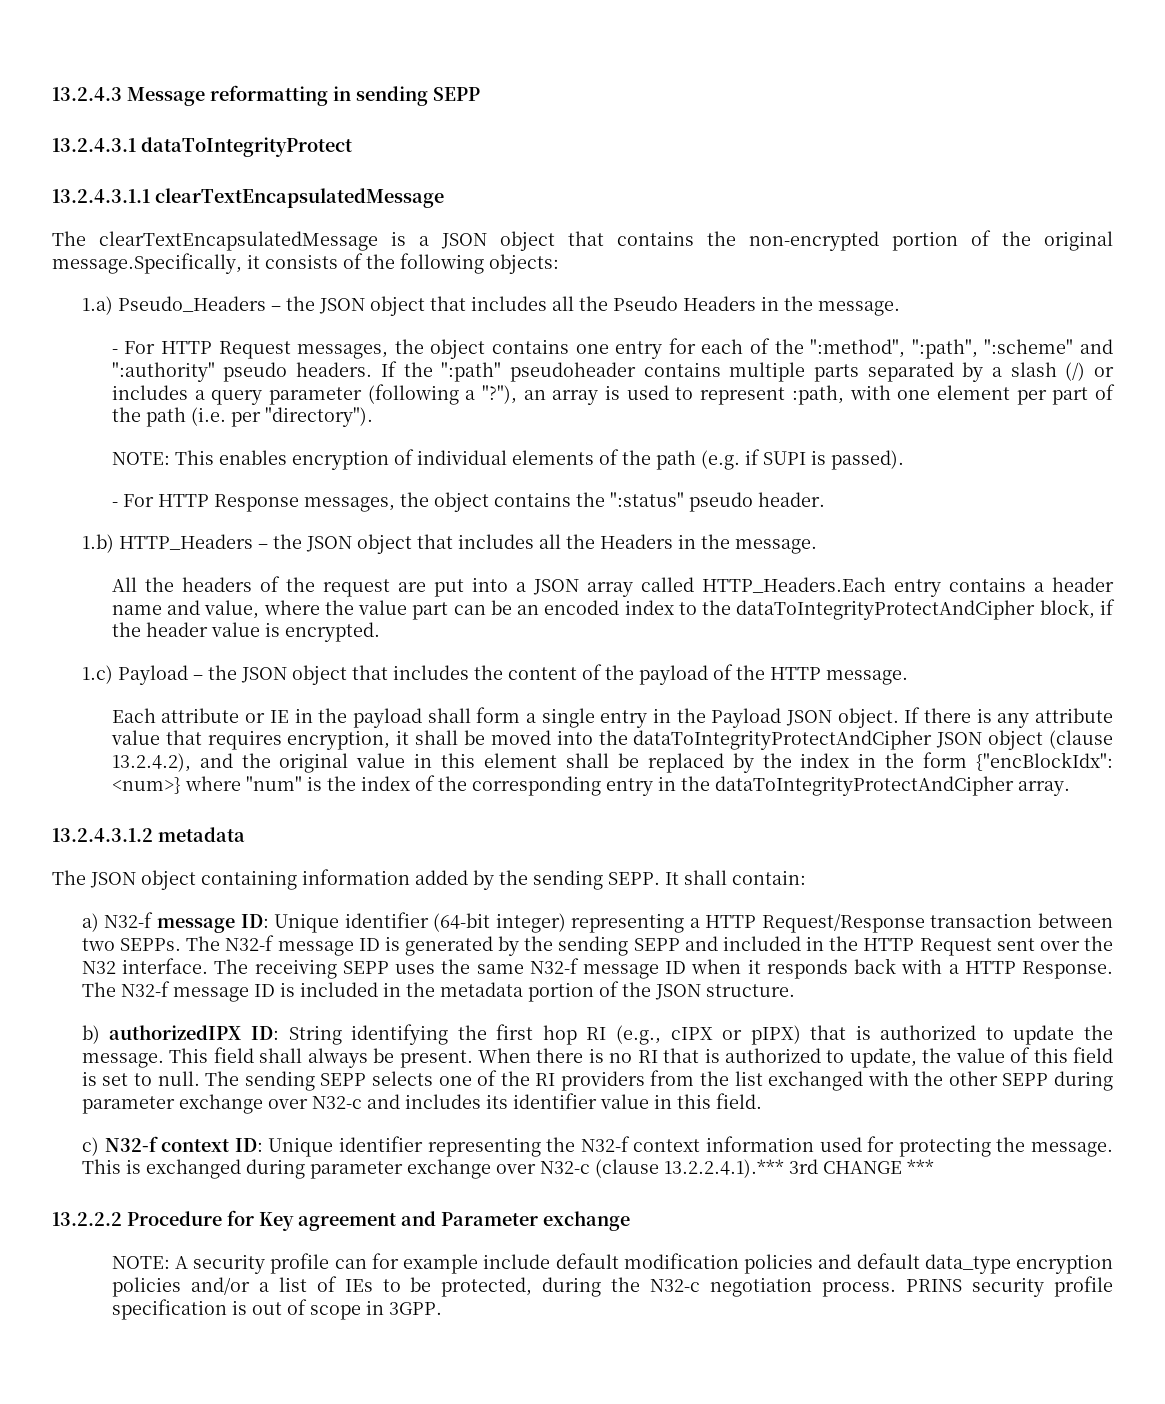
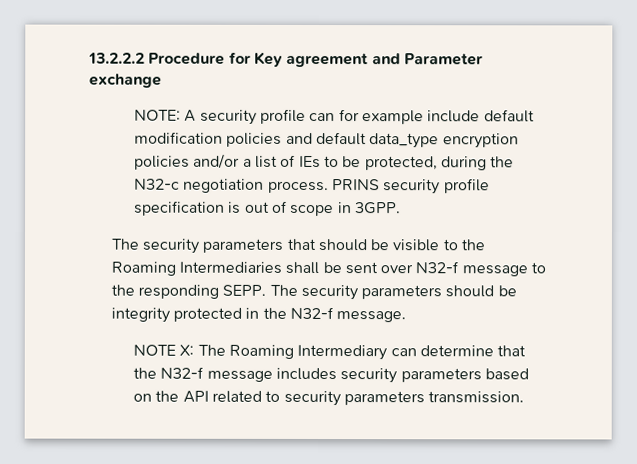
- 13.2.4.3 Message reformatting in sending SEPP
- 13.2.4.3.1 dataToIntegrityProtect
- 13.2.4.3.1.1 clearTextEncapsulatedMessage
- The clearTextEncapsulatedMessage is a JSON object that contains the non-encrypted portion of the original message.Specifically, it consists of the following objects:
- 1.a) Pseudo_Headers – the JSON object that includes all the Pseudo Headers in the message.
- - For HTTP Request messages, the object contains one entry for each of the ":method", ":path", ":scheme" and ":authority" pseudo headers. If the ":path" pseudoheader contains multiple parts separated by a slash (/) or includes a query parameter (following a "?"), an array is used to represent :path, with one element per part of the path (i.e. per "directory").
- NOTE: This enables encryption of individual elements of the path (e.g. if SUPI is passed).
- - For HTTP Response messages, the object contains the ":status" pseudo header.
- 1.b) HTTP_Headers – the JSON object that includes all the Headers in the message.
- All the headers of the request are put into a JSON array called HTTP_Headers.Each entry contains a header name and value, where the value part can be an encoded index to the dataToIntegrityProtectAndCipher block, if the header value is encrypted.
- 1.c) Payload – the JSON object that includes the content of the payload of the HTTP message.
- Each attribute or IE in the payload shall form a single entry in the Payload JSON object. If there is any attribute value that requires encryption, it shall be moved into the dataToIntegrityProtectAndCipher JSON object (clause 13.2.4.2), and the original value in this element shall be replaced by the index in the form {"encBlockIdx": <num>} where "num" is the index of the corresponding entry in the dataToIntegrityProtectAndCipher array.
- 13.2.4.3.1.2 metadata
- The JSON object containing information added by the sending SEPP. It shall contain:
- a) N32-f message ID: Unique identifier (64-bit integer) representing a HTTP Request/Response transaction between two SEPPs. The N32-f message ID is generated by the sending SEPP and included in the HTTP Request sent over the N32 interface. The receiving SEPP uses the same N32-f message ID when it responds back with a HTTP Response. The N32-f message ID is included in the metadata portion of the JSON structure.
- b) authorizedIPX ID: String identifying the first hop RI (e.g., cIPX or pIPX) that is authorized to update the message. This field shall always be present. When there is no RI that is authorized to update, the value of this field is set to null. The sending SEPP selects one of the RI providers from the list exchanged with the other SEPP during parameter exchange over N32-c and includes its identifier value in this field.
- c) N32-f context ID: Unique identifier representing the N32-f context information used for protecting the message. This is exchanged during parameter exchange over N32-c (clause 13.2.2.4.1).*** 3rd CHANGE ***
+ The security parameters that should be visible to the Roaming Intermediaries shall be sent over N32-f message to the responding SEPP. The security parameters should be integrity protected in the N32-f message.
+ NOTE X: The Roaming Intermediary can determine that the N32-f message includes security parameters based on the API related to security parameters transmission.

